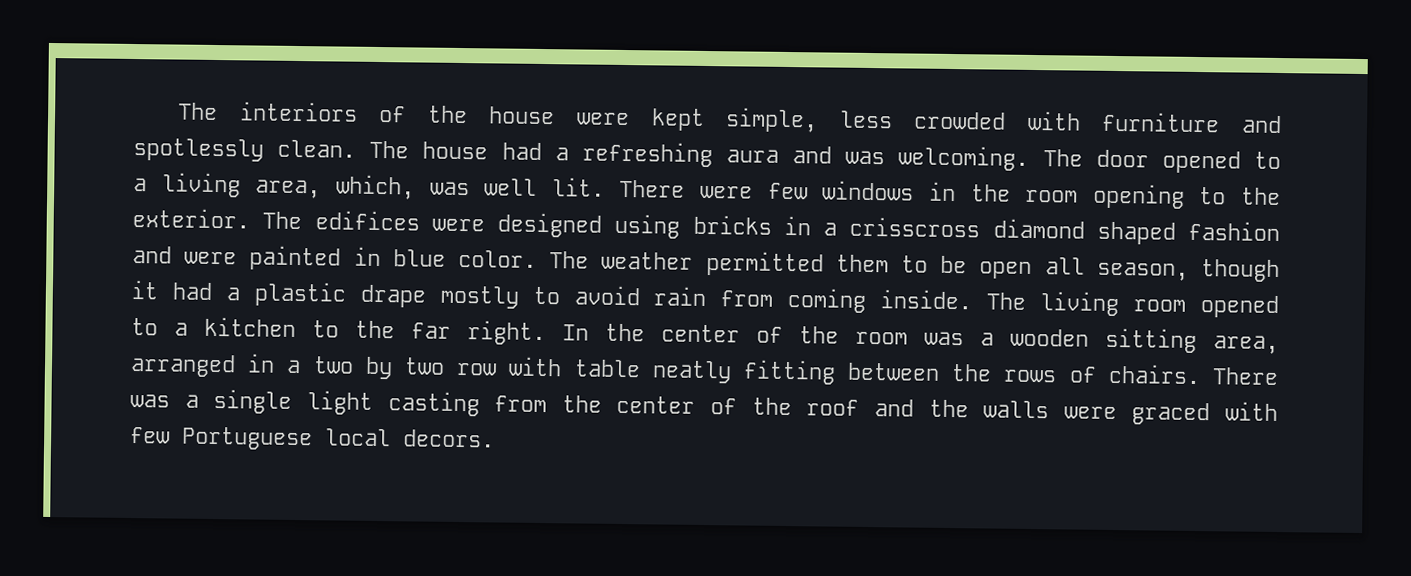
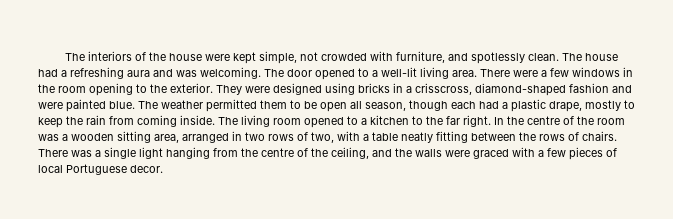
- The interiors of the house were kept simple, less crowded with furniture and spotlessly clean.
+ The interiors of the house were kept simple, not crowded with furniture, and spotlessly clean.
- The door opened to a living area, which, was well lit.
+ The door opened to a well-lit living area.
- There were few windows in the room opening to the exterior.
+ There were a few windows in the room opening to the exterior.
- The edifices were designed using bricks in a crisscross diamond shaped fashion and were painted in blue color.
+ They were designed using bricks in a crisscross, diamond-shaped fashion and were painted blue.
- The weather permitted them to be open all season, though it had a plastic drape mostly to avoid rain from coming inside.
+ The weather permitted them to be open all season, though each had a plastic drape, mostly to keep the rain from coming inside.
- In the center of the room was a wooden sitting area, arranged in a two by two row with table neatly fitting between the rows of chairs.
+ In the centre of the room was a wooden sitting area, arranged in two rows of two, with a table neatly fitting between the rows of chairs.
- There was a single light casting from the center of the roof and the walls were graced with few Portuguese local decors.
+ There was a single light hanging from the centre of the ceiling, and the walls were graced with a few pieces of local Portuguese decor.

